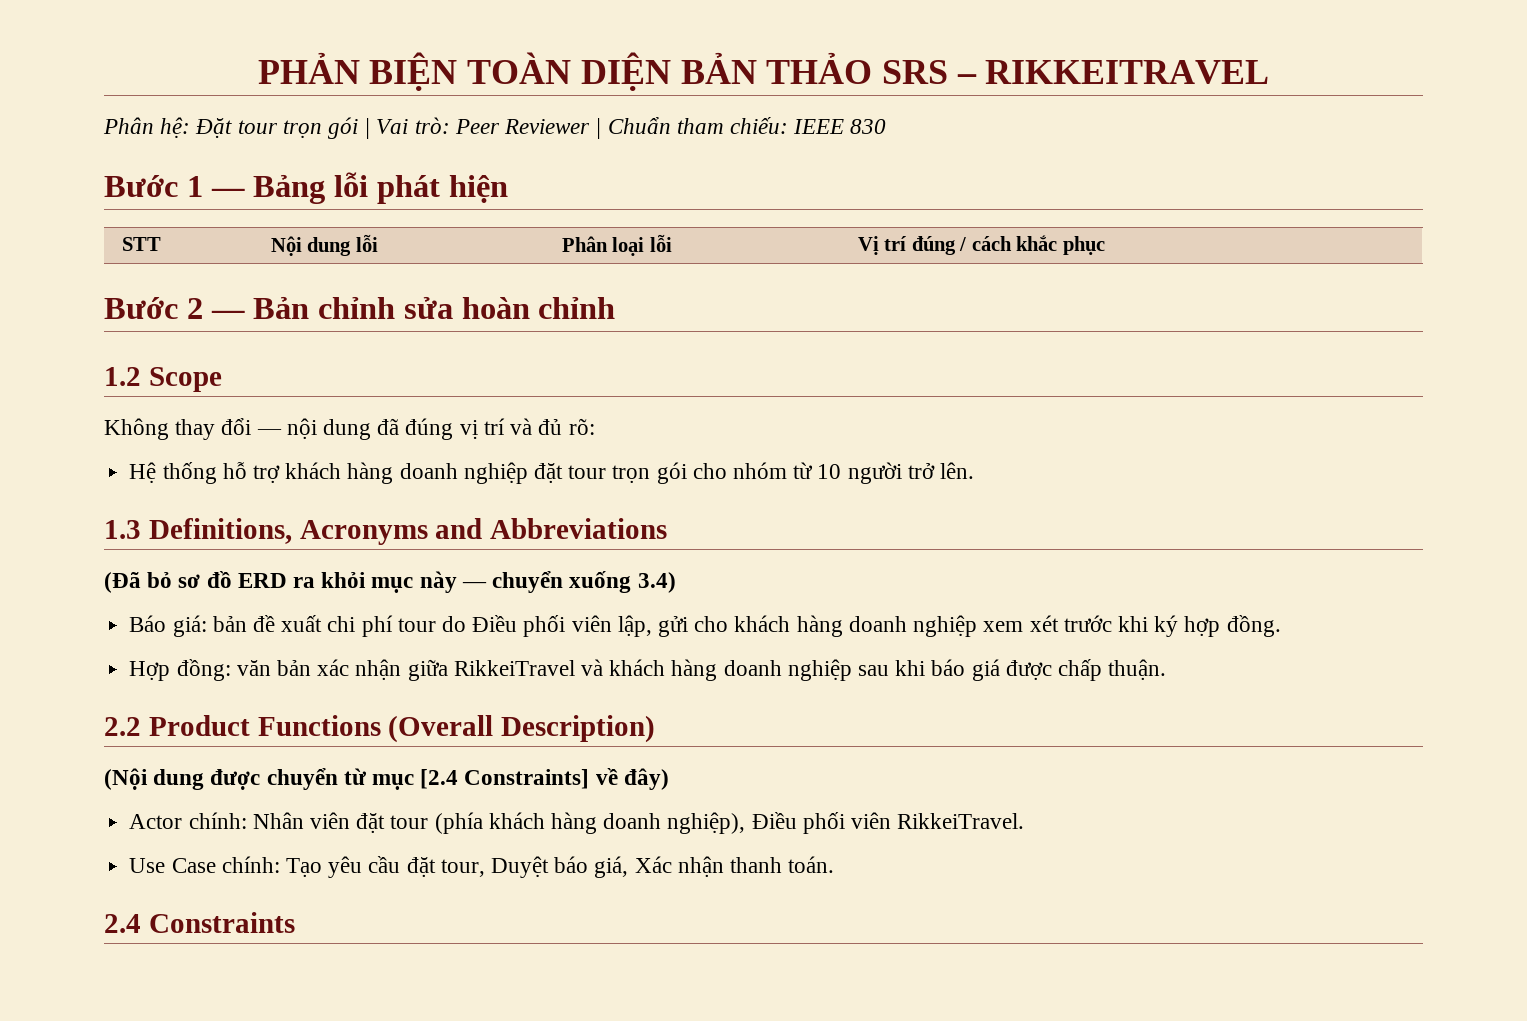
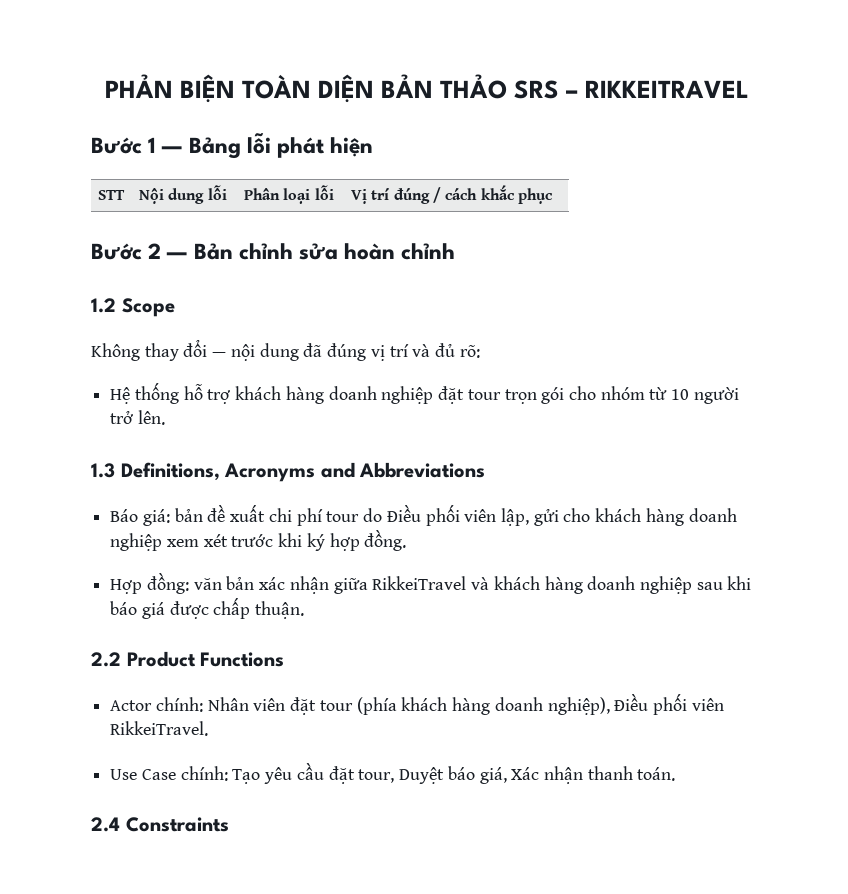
- Phân hệ: Đặt tour trọn gói | Vai trò: Peer Reviewer | Chuẩn tham chiếu: IEEE 830
- (Đã bỏ sơ đồ ERD ra khỏi mục này — chuyển xuống 3.4)
- 2.2 Product Functions (Overall Description)
- (Nội dung được chuyển từ mục [2.4 Constraints] về đây)
+ 2.2 Product Functions

